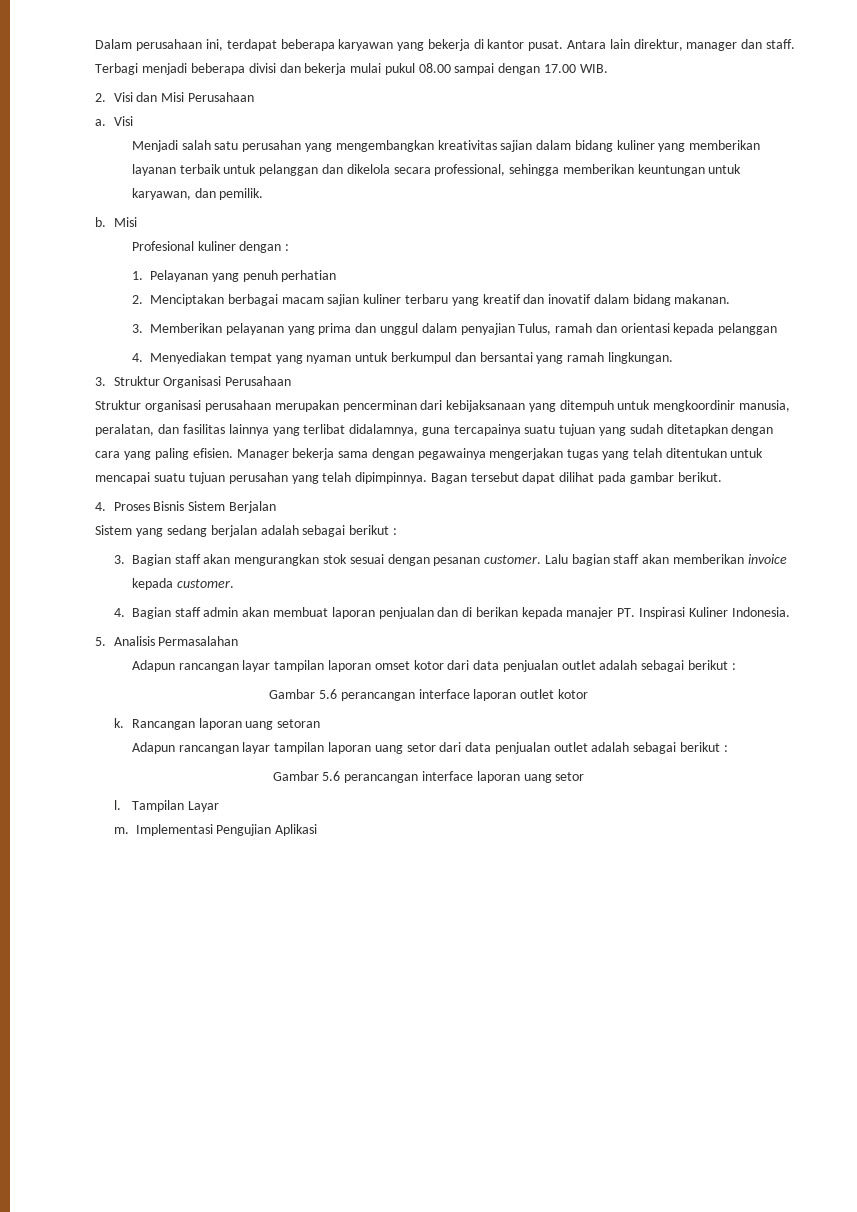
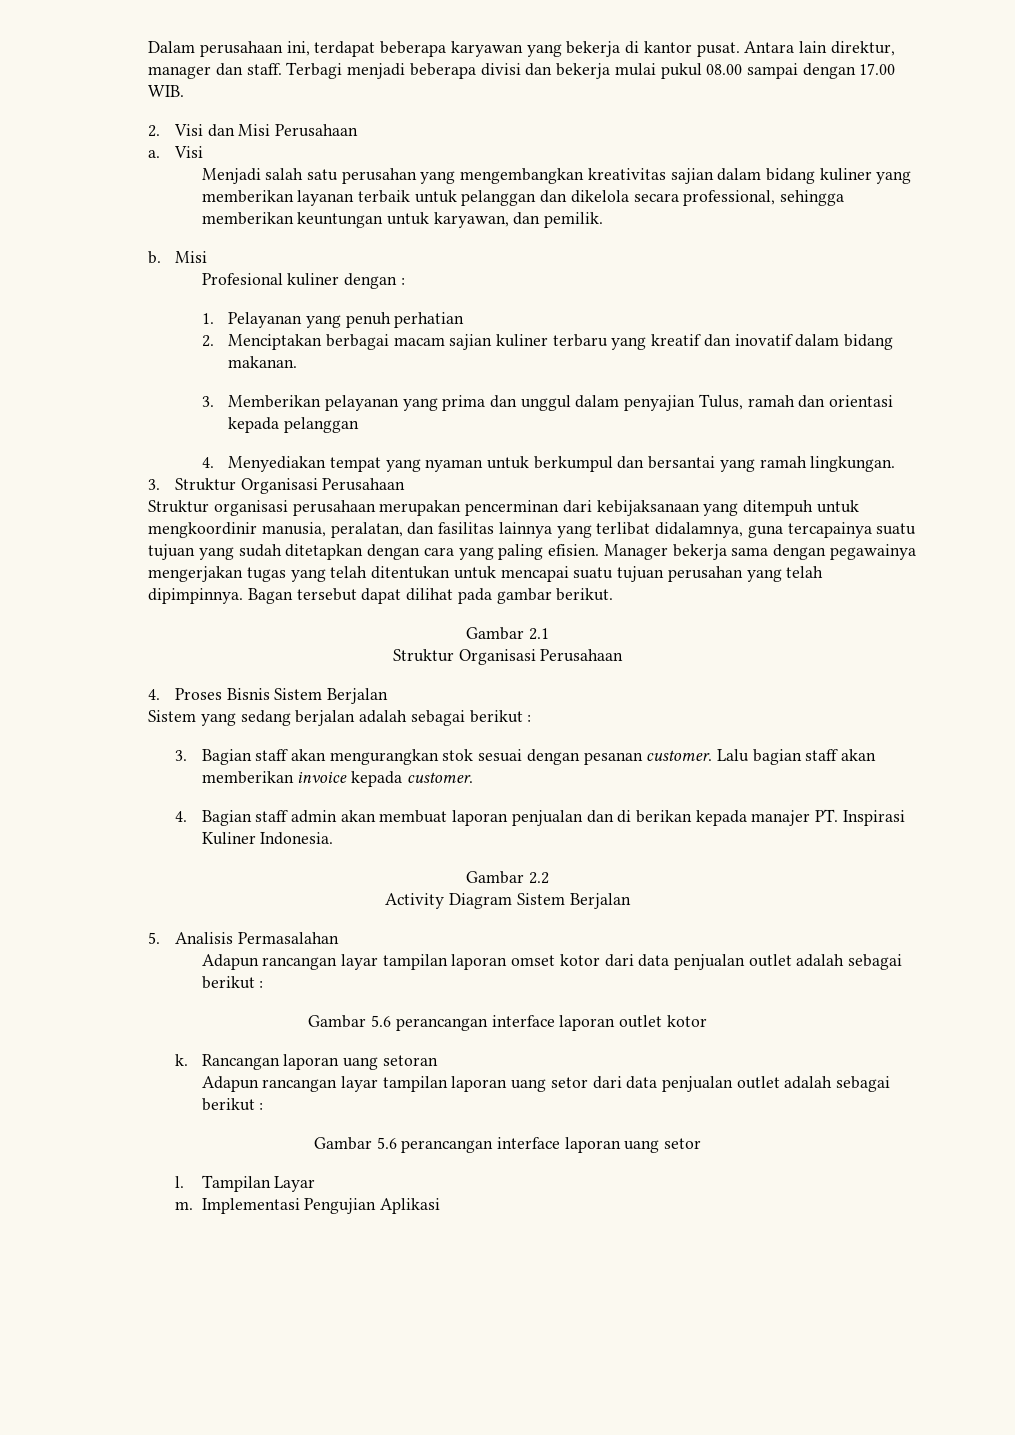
+ Gambar 2.1
+ Struktur Organisasi Perusahaan
+ Gambar 2.2
+ Activity Diagram Sistem Berjalan

